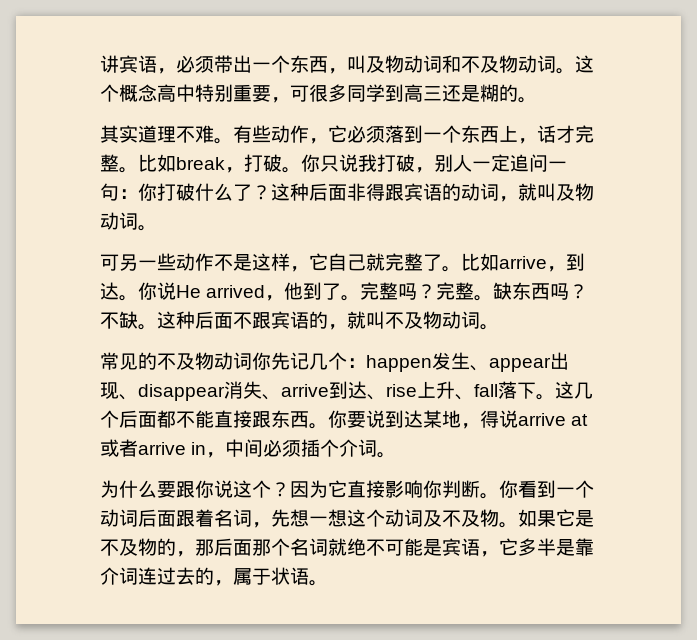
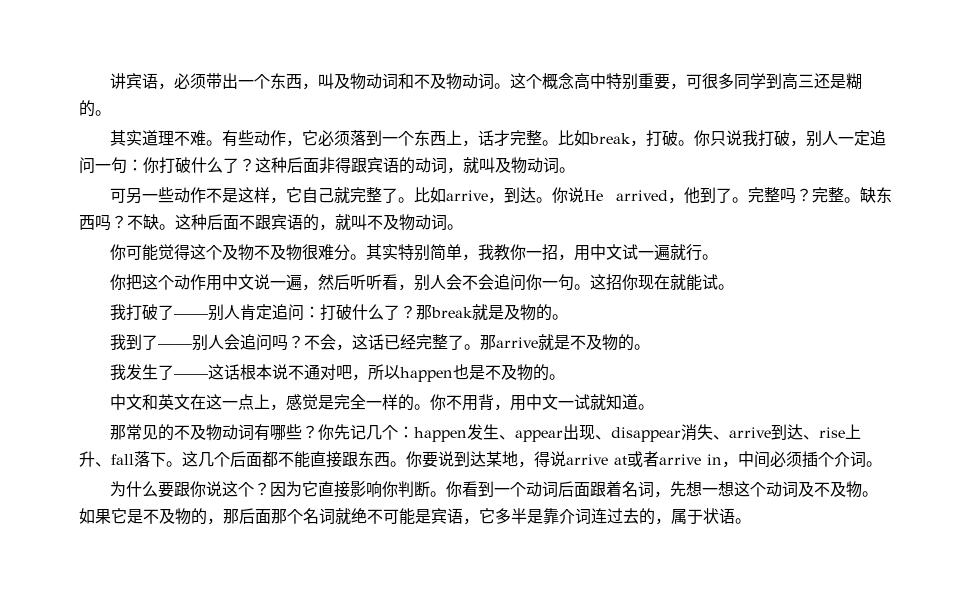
- 常见的不及物动词你先记几个：happen发生、appear出现、disappear消失、arrive到达、rise上升、fall落下。
+ 你可能觉得这个及物不及物很难分。其实特别简单，我教你一招，用中文试一遍就行。
+ 你把这个动作用中文说一遍，然后听听看，别人会不会追问你一句。这招你现在就能试。
+ 我打破了——别人肯定追问：打破什么了？那break就是及物的。
+ 我到了——别人会追问吗？不会，这话已经完整了。那arrive就是不及物的。
+ 我发生了——这话根本说不通对吧，所以happen也是不及物的。
+ 中文和英文在这一点上，感觉是完全一样的。你不用背，用中文一试就知道。
+ 那常见的不及物动词有哪些？你先记几个：happen发生、appear出现、disappear消失、arrive到达、rise上升、fall落下。

